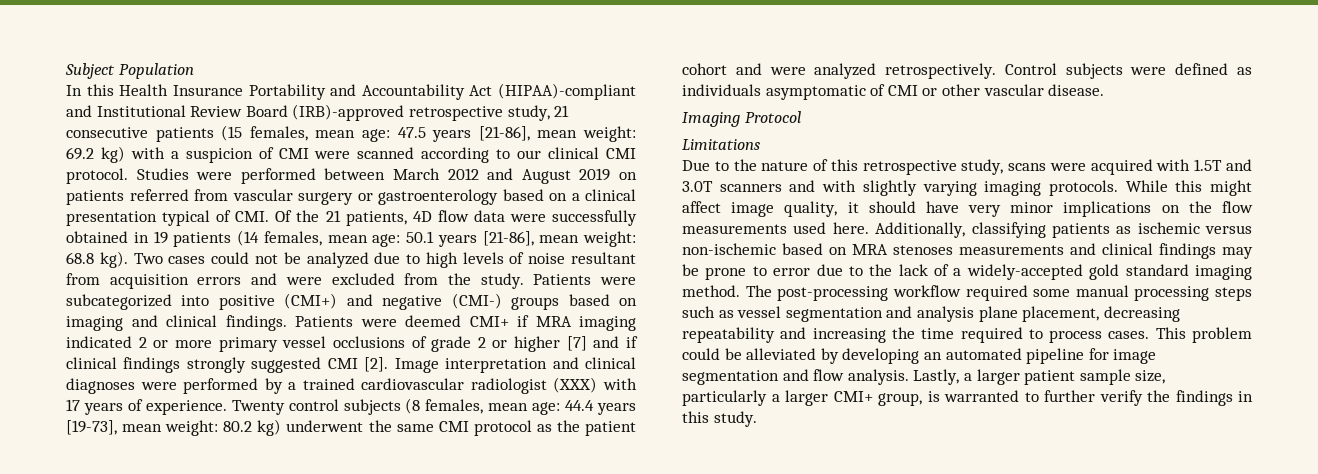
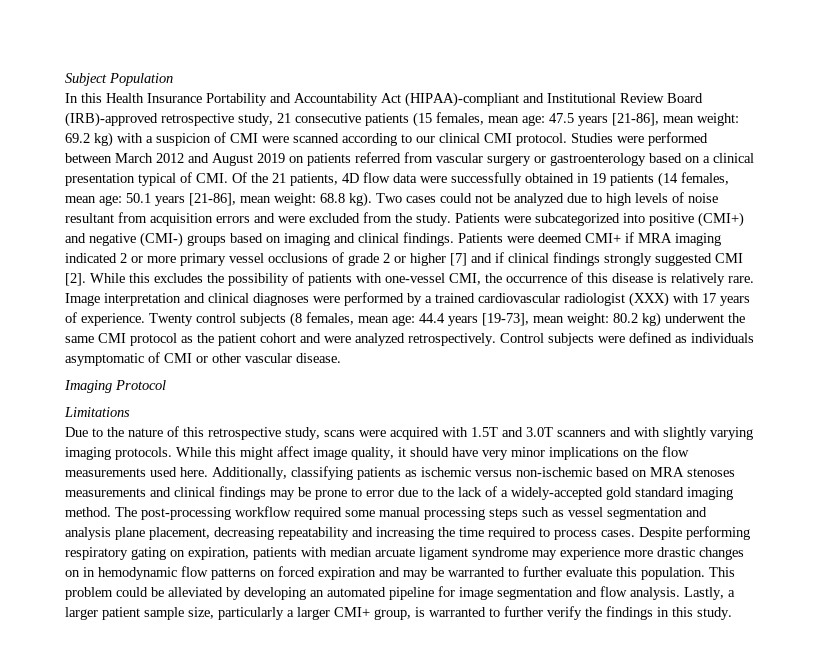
+ While this excludes the possibility of patients with one-vessel CMI, the occurrence of this disease is relatively rare.
+ Despite performing respiratory gating on expiration, patients with median arcuate ligament syndrome may experience more drastic changes on in hemodynamic flow patterns on forced expiration and may be warranted to further evaluate this population.

